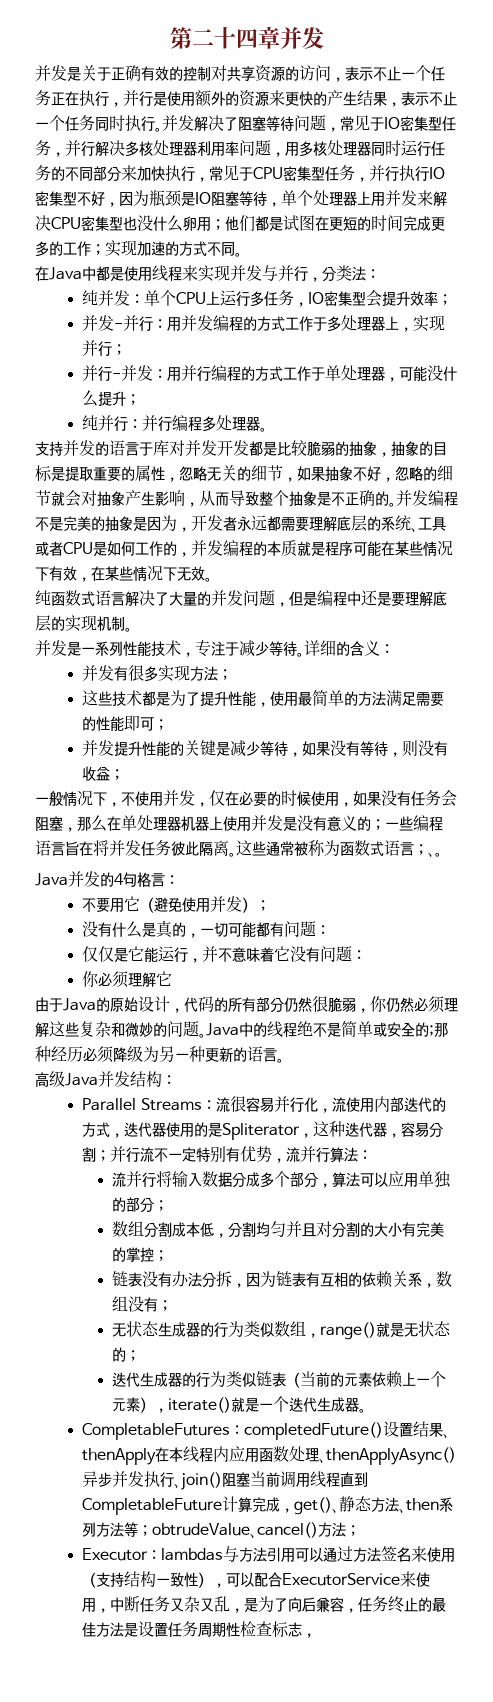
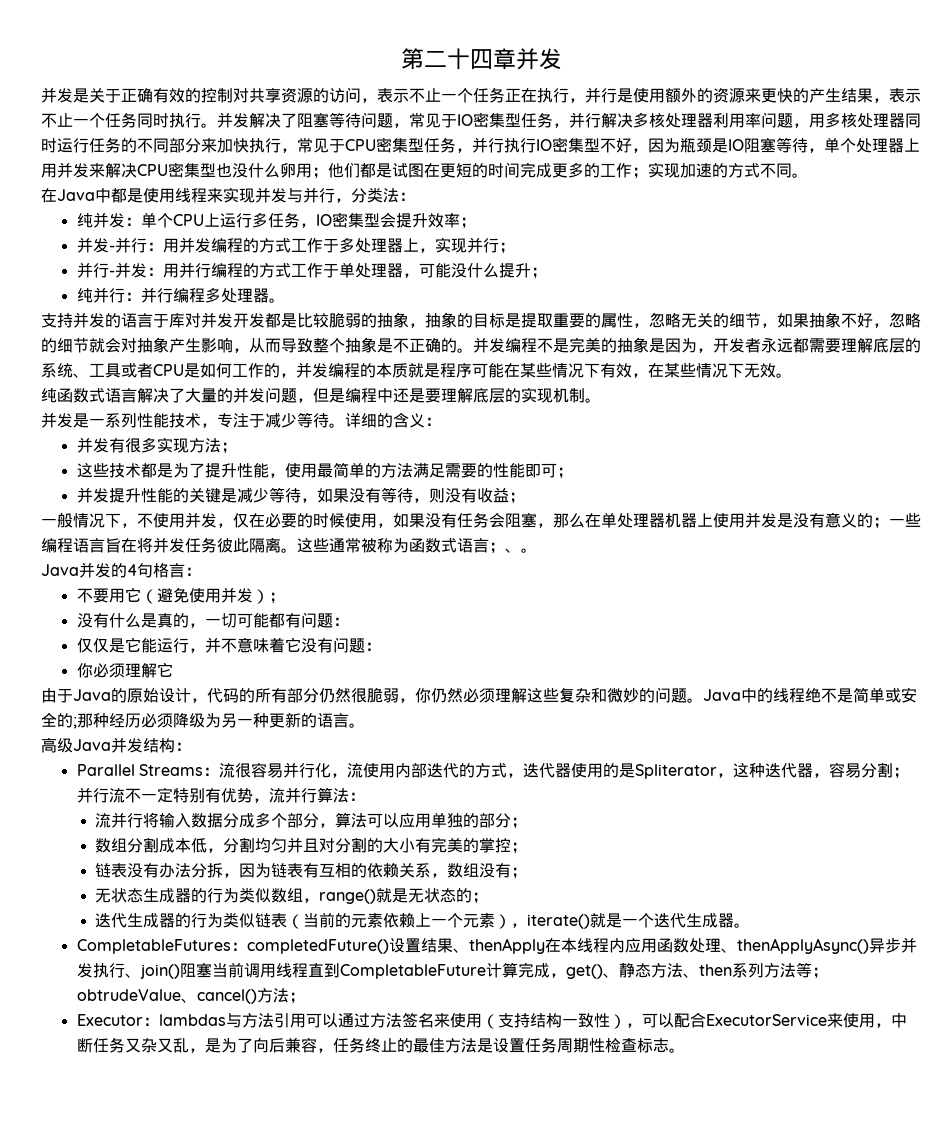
- Executor：lambdas与方法引用可以通过方法签名来使用（支持结构一致性），可以配合ExecutorService来使用，中断任务又杂又乱，是为了向后兼容，任务终止的最佳方法是设置任务周期性检查标志，
+ Executor：lambdas与方法引用可以通过方法签名来使用（支持结构一致性），可以配合ExecutorService来使用，中断任务又杂又乱，是为了向后兼容，任务终止的最佳方法是设置任务周期性检查标志。

